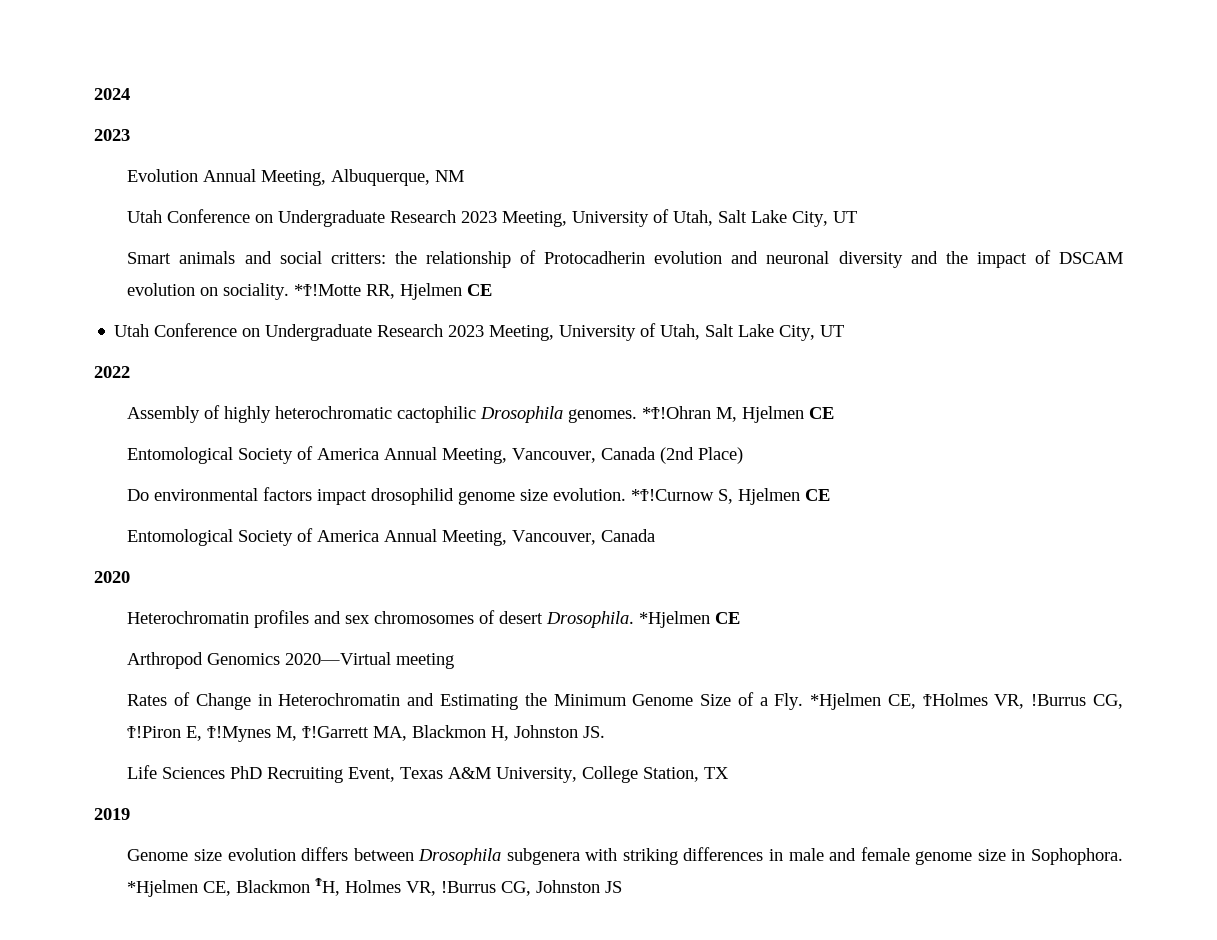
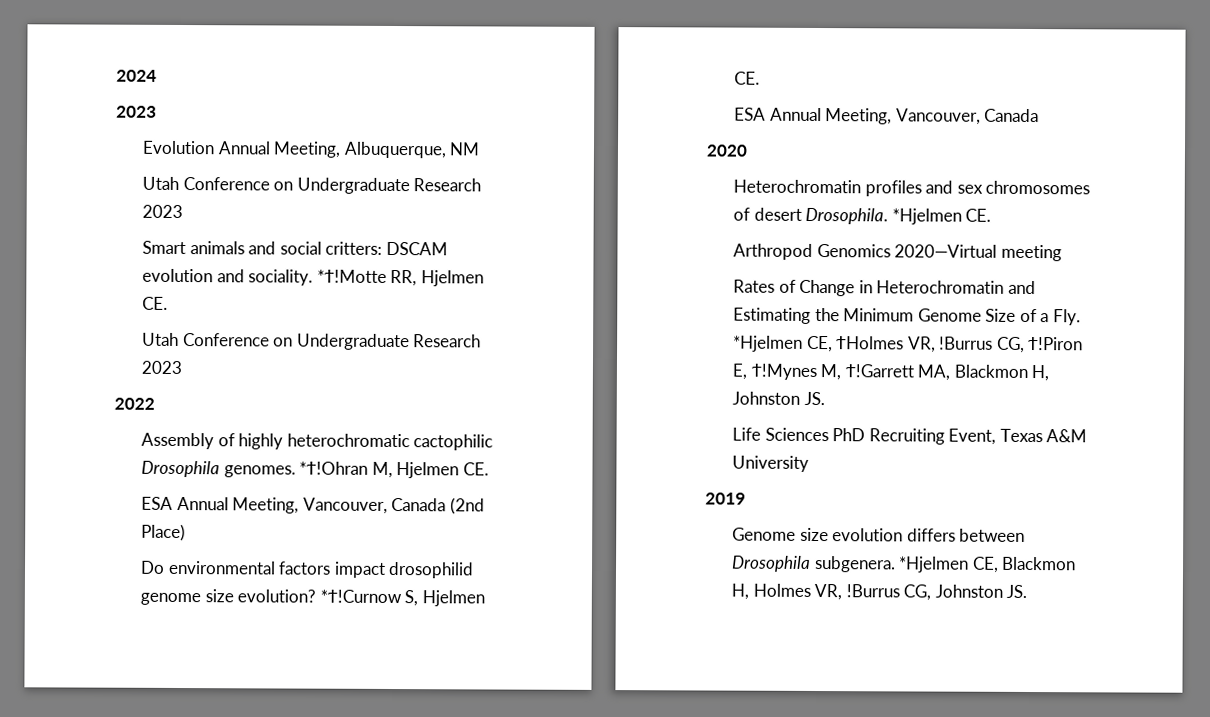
  Evolution Annual Meeting, Albuquerque, NM
- Utah Conference on Undergraduate Research 2023 Meeting, University of Utah, Salt Lake City, UT
+ Utah Conference on Undergraduate Research 2023
- Smart animals and social critters: the relationship of Protocadherin evolution and neuronal diversity and the impact of DSCAM evolution on sociality.
+ Smart animals and social critters: DSCAM evolution and sociality.
- *Ϯ!Motte RR, Hjelmen CE
- Utah Conference on Undergraduate Research 2023 Meeting, University of Utah, Salt Lake City, UT
+ *Ϯ!Motte RR, Hjelmen CE.
+ Utah Conference on Undergraduate Research 2023
- *Ϯ!Ohran M, Hjelmen CE
- Entomological Society of America Annual Meeting, Vancouver, Canada (2nd Place)
+ *Ϯ!Ohran M, Hjelmen CE.
+ ESA Annual Meeting, Vancouver, Canada (2nd Place)
- Do environmental factors impact drosophilid genome size evolution.
+ Do environmental factors impact drosophilid genome size evolution?
- *Ϯ!Curnow S, Hjelmen CE
- Entomological Society of America Annual Meeting, Vancouver, Canada
+ *Ϯ!Curnow S, Hjelmen CE.
+ ESA Annual Meeting, Vancouver, Canada
- *Hjelmen CE
+ *Hjelmen CE.
- Life Sciences PhD Recruiting Event, Texas A&M University, College Station, TX
+ Life Sciences PhD Recruiting Event, Texas A&M University
- Genome size evolution differs between Drosophila subgenera with striking differences in male and female genome size in Sophophora.
+ Genome size evolution differs between Drosophila subgenera.
- *Hjelmen CE, Blackmon ϮH, Holmes VR, !Burrus CG, Johnston JS
+ *Hjelmen CE, Blackmon H, Holmes VR, !Burrus CG, Johnston JS.

